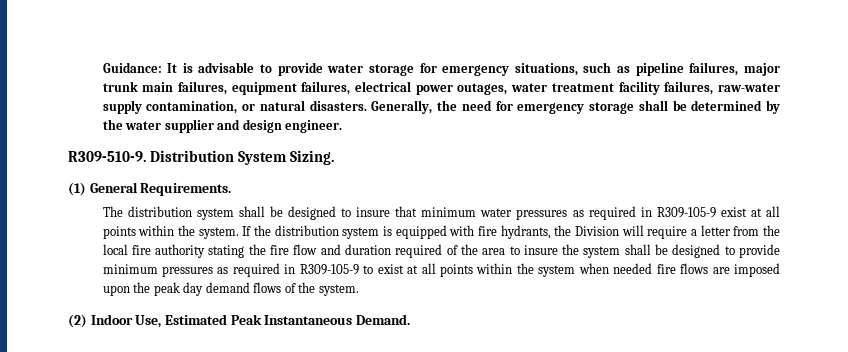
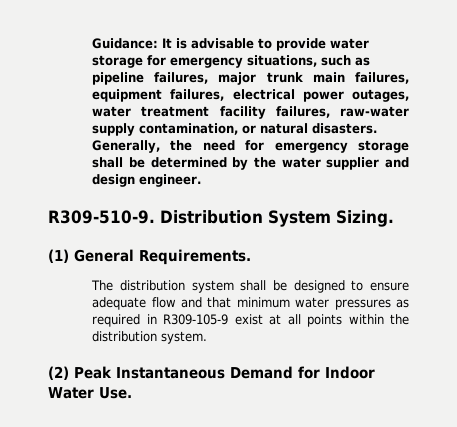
- The distribution system shall be designed to insure that minimum water pressures as required in R309-105-9 exist at all points within the system. If the distribution system is equipped with fire hydrants, the Division will require a letter from the local fire authority stating the fire flow and duration required of the area to insure the system shall be designed to provide minimum pressures as required in R309-105-9 to exist at all points within the system when needed fire flows are imposed upon the peak day demand flows of the system.
- (2) Indoor Use, Estimated Peak Instantaneous Demand.
+ The distribution system shall be designed to ensure adequate flow and that minimum water pressures as required in R309-105-9 exist at all points within the distribution system.
+ (2) Peak Instantaneous Demand for Indoor Water Use.

